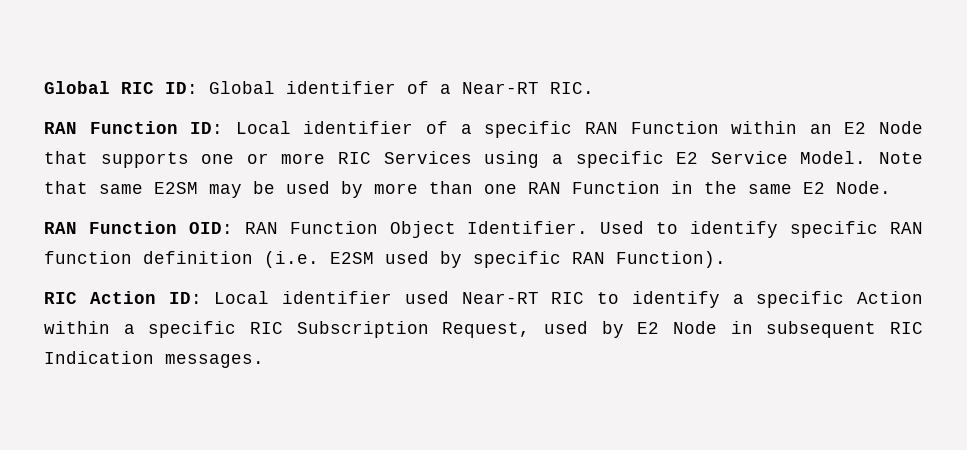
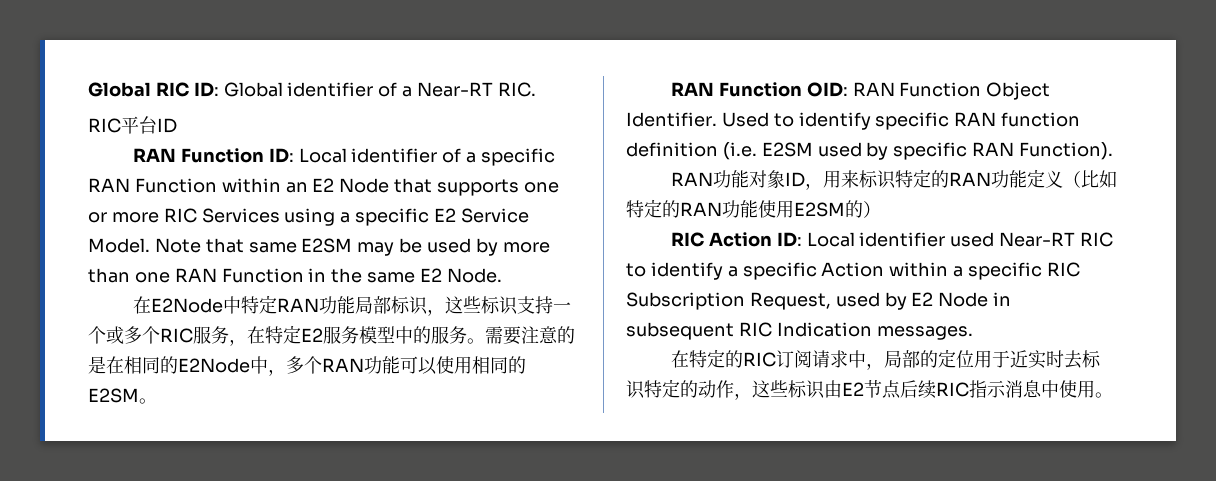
+ RIC平台ID
+ 在E2Node中特定RAN功能局部标识，这些标识支持一个或多个RIC服务，在特定E2服务模型中的服务。需要注意的是在相同的E2Node中，多个RAN功能可以使用相同的E2SM。
+ RAN功能对象ID，用来标识特定的RAN功能定义（比如特定的RAN功能使用E2SM的）
+ 在特定的RIC订阅请求中，局部的定位用于近实时去标识特定的动作，这些标识由E2节点后续RIC指示消息中使用。

